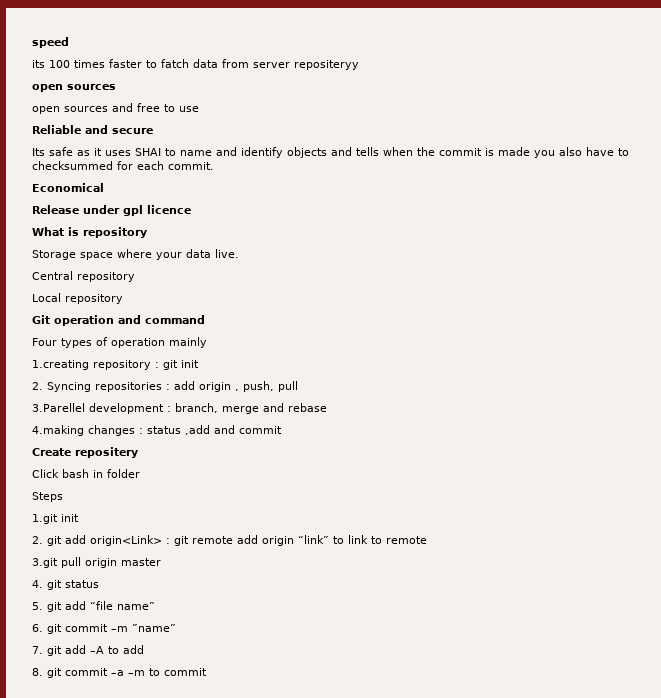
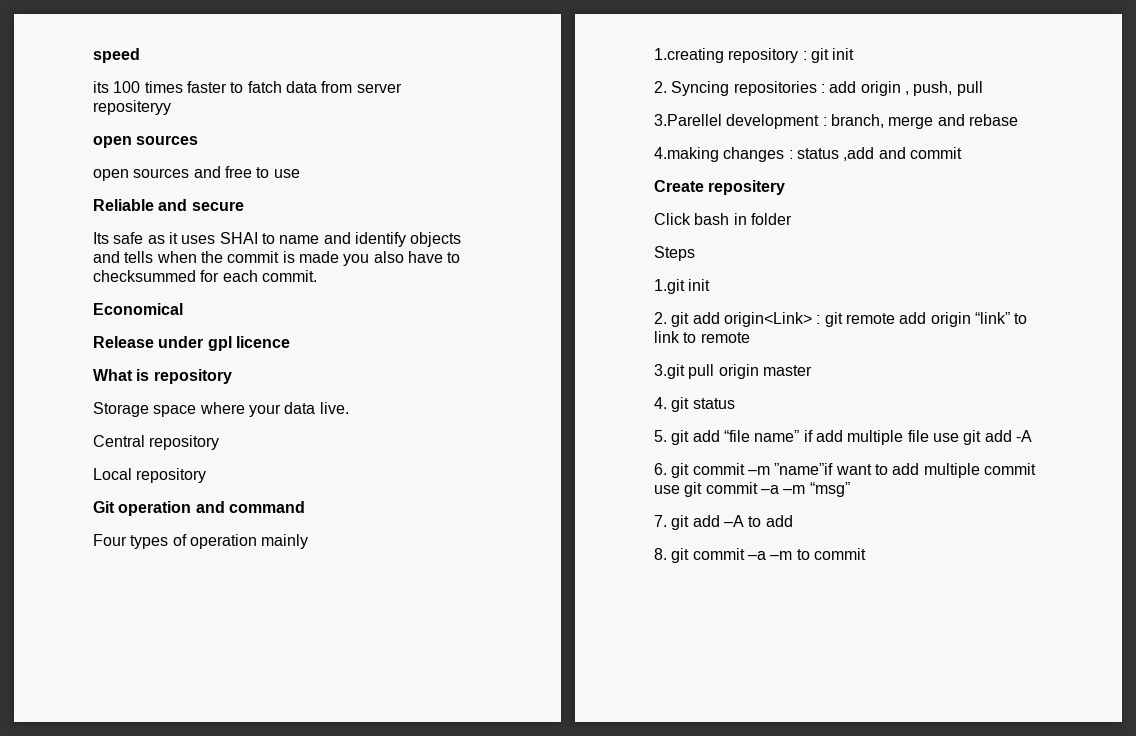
- 5. git add “file name”
- 6. git commit –m ”name”
+ 5. git add “file name” if add multiple file use git add -A
+ 6. git commit –m ”name”if want to add multiple commit use git commit –a –m “msg”

